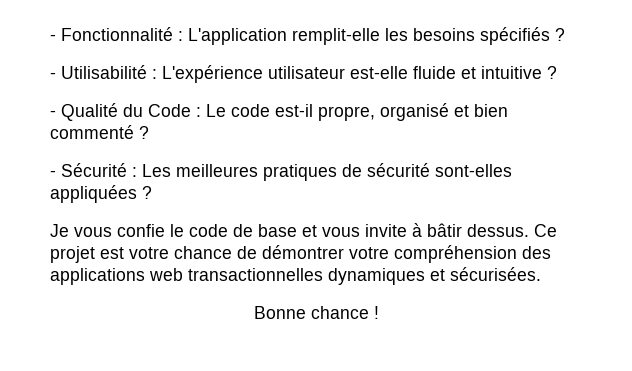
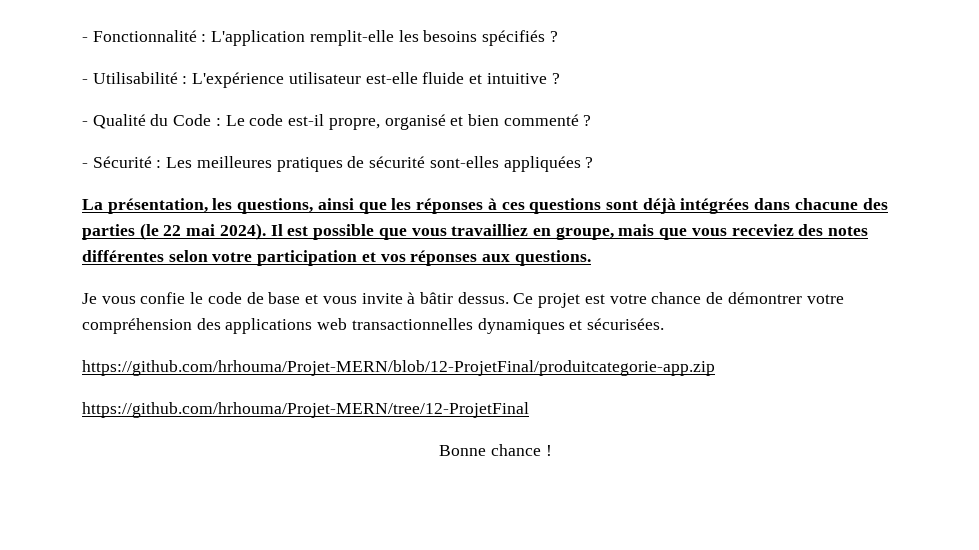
+ La présentation, les questions, ainsi que les réponses à ces questions sont déjà intégrées dans chacune des parties (le 22 mai 2024). Il est possible que vous travailliez en groupe, mais que vous receviez des notes différentes selon votre participation et vos réponses aux questions.
+ https://github.com/hrhouma/Projet-MERN/blob/12-ProjetFinal/produitcategorie-app.zip
+ https://github.com/hrhouma/Projet-MERN/tree/12-ProjetFinal

